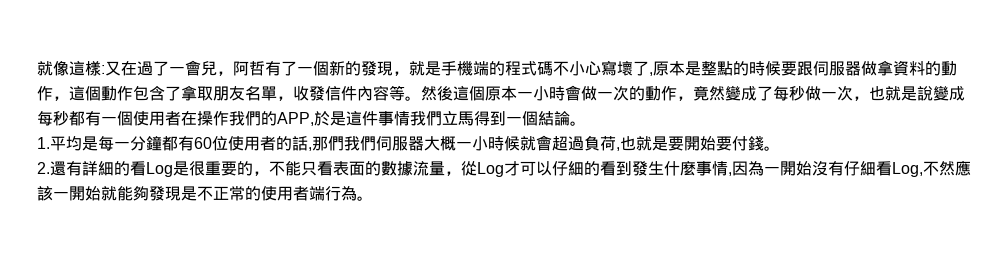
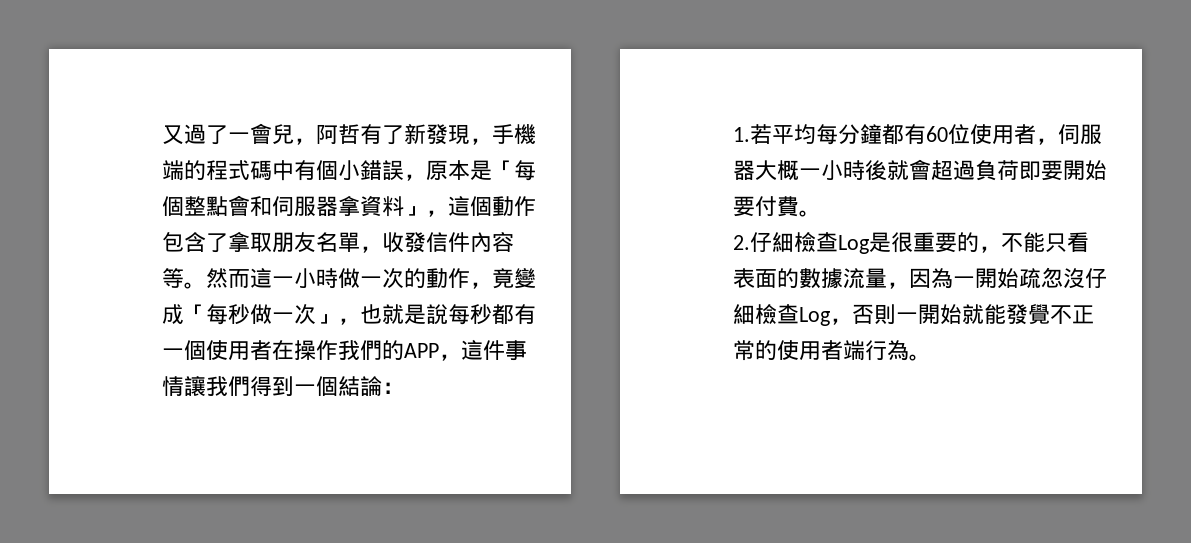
- 就像這樣:又在過了一會兒，阿哲有了一個新的發現，就是手機端的程式碼不小心寫壞了,原本是整點的時候要跟伺服器做拿資料的動作，這個動作包含了拿取朋友名單，收發信件內容等。
+ 又過了一會兒，阿哲有了新發現，手機端的程式碼中有個小錯誤，原本是「每個整點會和伺服器拿資料」，這個動作包含了拿取朋友名單，收發信件內容等。
- 然後這個原本一小時會做一次的動作，竟然變成了每秒做一次，也就是說變成每秒都有一個使用者在操作我們的APP,於是這件事情我們立馬得到一個結論。
+ 然而這一小時做一次的動作，竟變成「每秒做一次」，也就是說每秒都有一個使用者在操作我們的APP，這件事情讓我們得到一個結論：
- 1.平均是每一分鐘都有60位使用者的話,那們我們伺服器大概一小時候就會超過負荷,也就是要開始要付錢。
+ 1.若平均每分鐘都有60位使用者，伺服器大概一小時後就會超過負荷即要開始要付費。
- 2.還有詳細的看Log是很重要的，不能只看表面的數據流量，從Log才可以仔細的看到發生什麼事情,因為一開始沒有仔細看Log,不然應該一開始就能夠發現是不正常的使用者端行為。
+ 2.仔細檢查Log是很重要的，不能只看表面的數據流量，因為一開始疏忽沒仔細檢查Log，否則一開始就能發覺不正常的使用者端行為。

